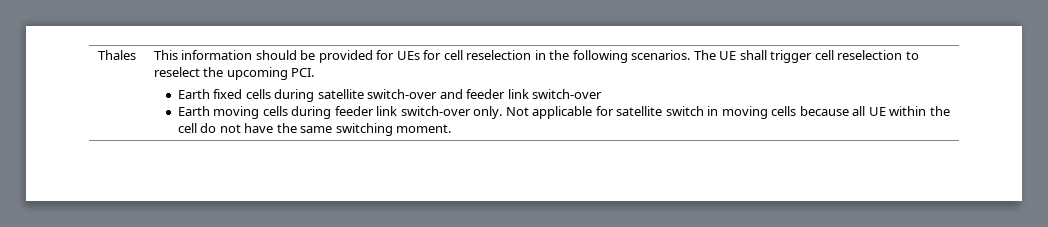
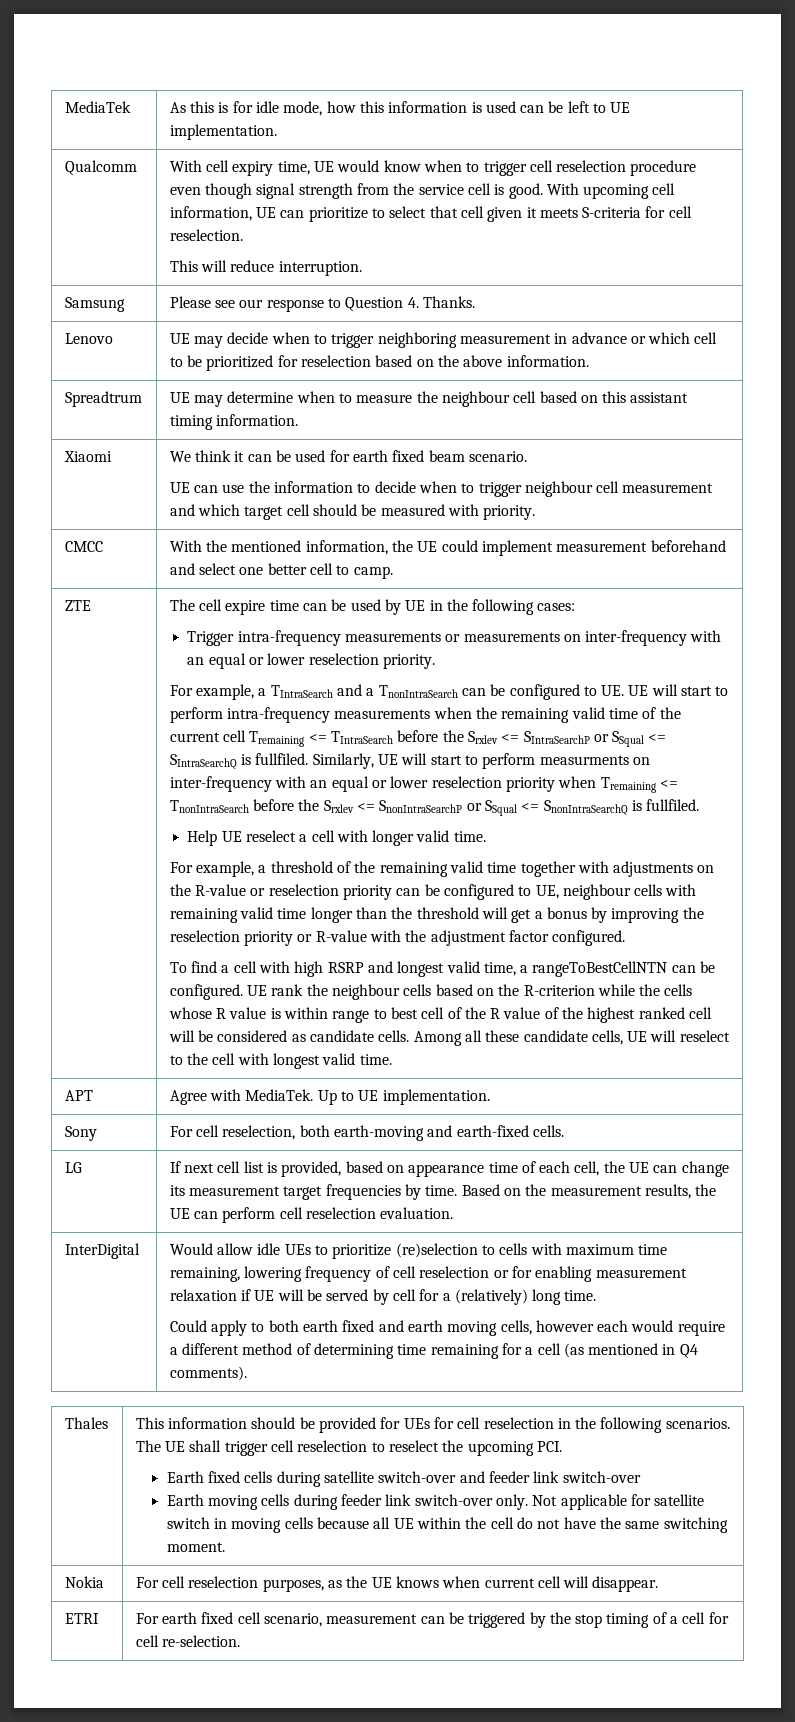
+ MediaTek | As this is for idle mode, how this information is used can be left to UE implementation.
+ Qualcomm | With cell expiry time, UE would know when to trigger cell reselection procedure even though signal strength from the service cell is good. With upcoming cell information, UE can prioritize to select that cell given it meets S-criteria for cell reselection.
+ This will reduce interruption.
+ Samsung | Please see our response to Question 4. Thanks.
+ Lenovo | UE may decide when to trigger neighboring measurement in advance or which cell to be prioritized for reselection based on the above information.
+ Spreadtrum | UE may determine when to measure the neighbour cell based on this assistant timing information.
+ Xiaomi | We think it can be used for earth fixed beam scenario.
+ UE can use the information to decide when to trigger neighbour cell measurement and which target cell should be measured with priority.
+ CMCC | With the mentioned information, the UE could implement measurement beforehand and select one better cell to camp.
+ ZTE | The cell expire time can be used by UE in the following cases:
+ Trigger intra-frequency measurements or measurements on inter-frequency with an equal or lower reselection priority.
+ For example, a TIntraSearch and a TnonIntraSearch can be configured to UE. UE will start to perform intra-frequency measurements when the remaining valid time of the current cell Tremaining <= TIntraSearch before the Srxlev <= SIntraSearchP or SSqual <= SIntraSearchQ is fullfiled. Similarly, UE will start to perform measurments on inter-frequency with an equal or lower reselection priority when Tremaining <= TnonIntraSearch before the Srxlev <= SnonIntraSearchP or SSqual <= SnonIntraSearchQ is fullfiled.
+ Help UE reselect a cell with longer valid time.
+ For example, a threshold of the remaining valid time together with adjustments on the R-value or reselection priority can be configured to UE, neighbour cells with remaining valid time longer than the threshold will get a bonus by improving the reselection priority or R-value with the adjustment factor configured.
+ To find a cell with high RSRP and longest valid time, a rangeToBestCellNTN can be configured. UE rank the neighbour cells based on the R-criterion while the cells whose R value is within range to best cell of the R value of the highest ranked cell will be considered as candidate cells. Among all these candidate cells, UE will reselect to the cell with longest valid time.
+ APT | Agree with MediaTek. Up to UE implementation.
+ Sony | For cell reselection, both earth-moving and earth-fixed cells.
+ LG | If next cell list is provided, based on appearance time of each cell, the UE can change its measurement target frequencies by time. Based on the measurement results, the UE can perform cell reselection evaluation.
+ InterDigital | Would allow idle UEs to prioritize (re)selection to cells with maximum time remaining, lowering frequency of cell reselection or for enabling measurement relaxation if UE will be served by cell for a (relatively) long time.
+ Could apply to both earth fixed and earth moving cells, however each would require a different method of determining time remaining for a cell (as mentioned in Q4 comments).
+ Nokia | For cell reselection purposes, as the UE knows when current cell will disappear.
+ ETRI | For earth fixed cell scenario, measurement can be triggered by the stop timing of a cell for cell re-selection.

